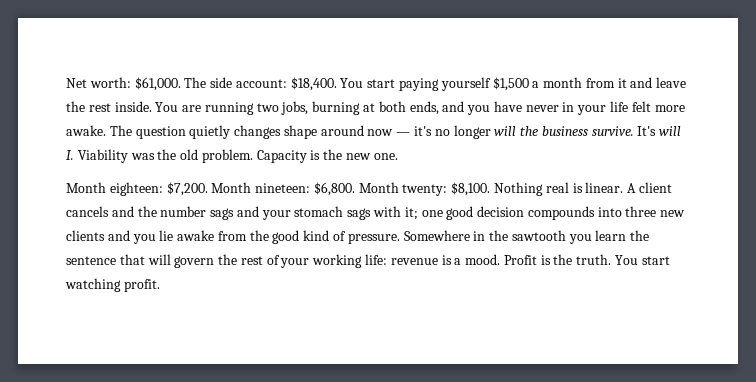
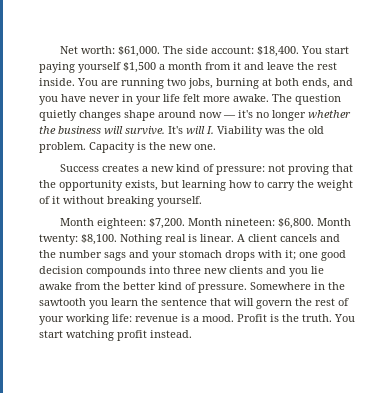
- The question quietly changes shape around now — it's no longer will the business survive.
+ The question quietly changes shape around now — it's no longer whether the business will survive.
+ Success creates a new kind of pressure: not proving that the opportunity exists, but learning how to carry the weight of it without breaking yourself.
- A client cancels and the number sags and your stomach sags with it; one good decision compounds into three new clients and you lie awake from the good kind of pressure.
+ A client cancels and the number sags and your stomach drops with it; one good decision compounds into three new clients and you lie awake from the better kind of pressure.
- You start watching profit.
+ You start watching profit instead.

